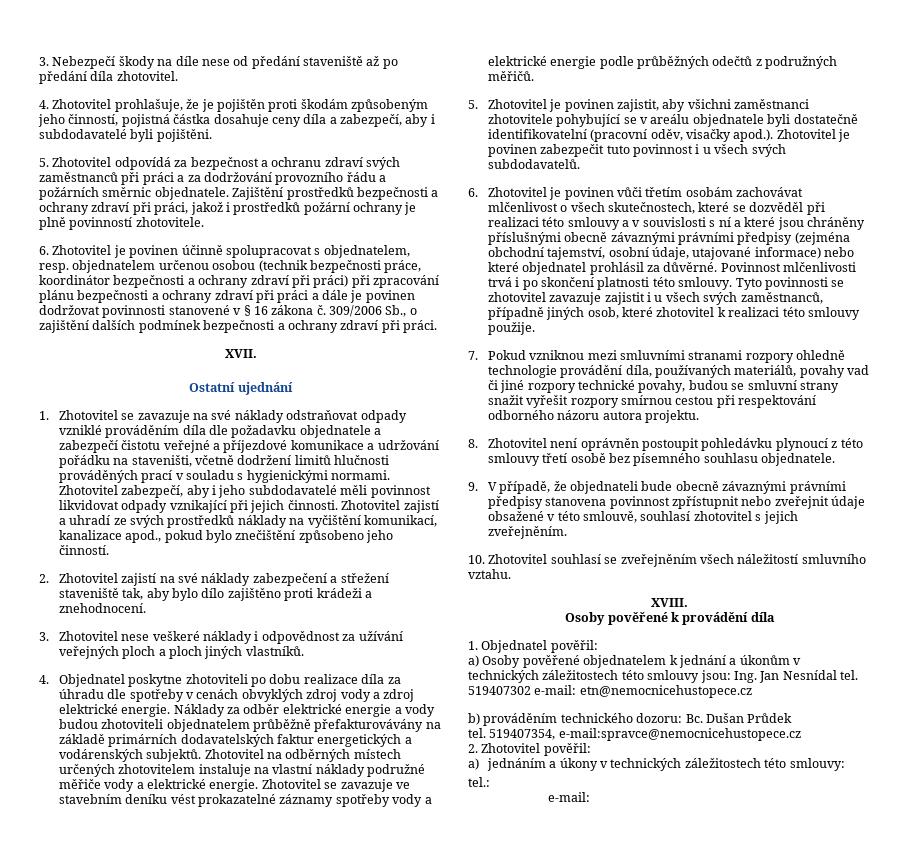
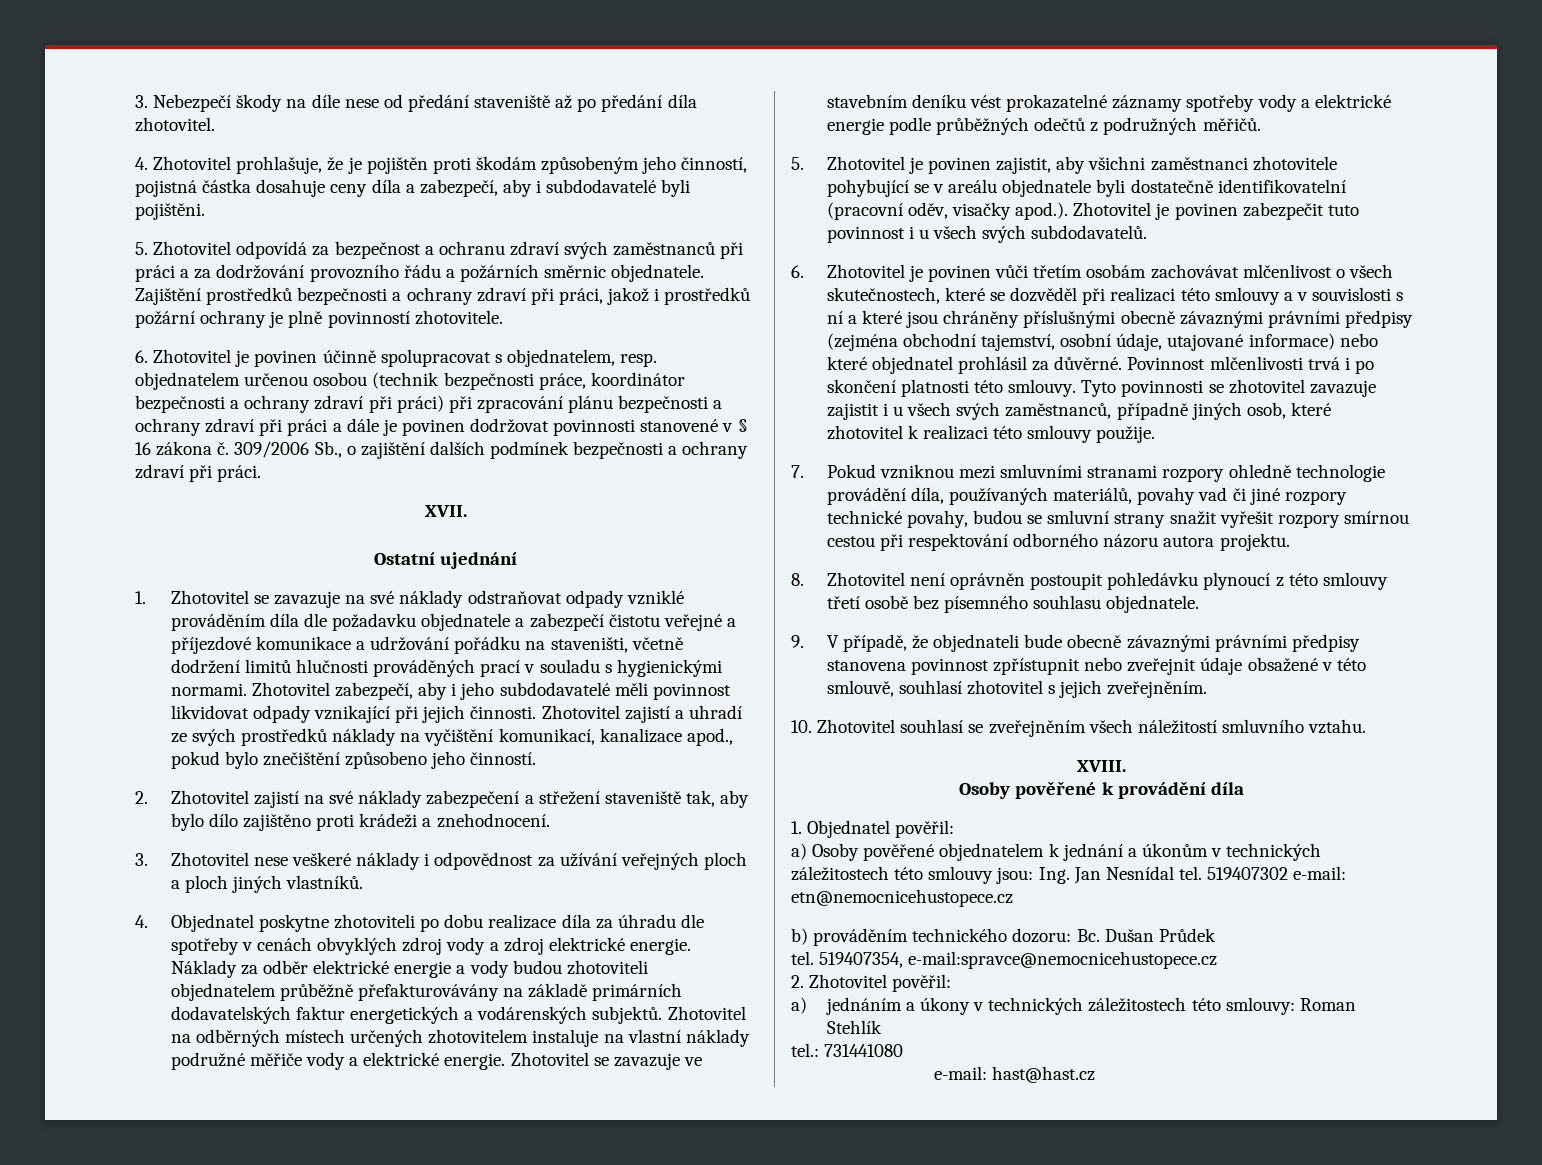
- a) jednáním a úkony v technických záležitostech této smlouvy:
+ a) jednáním a úkony v technických záležitostech této smlouvy: Roman Stehlík
- tel.:
- e-mail:
+ tel.: 731441080
+ e-mail: hast@hast.cz

